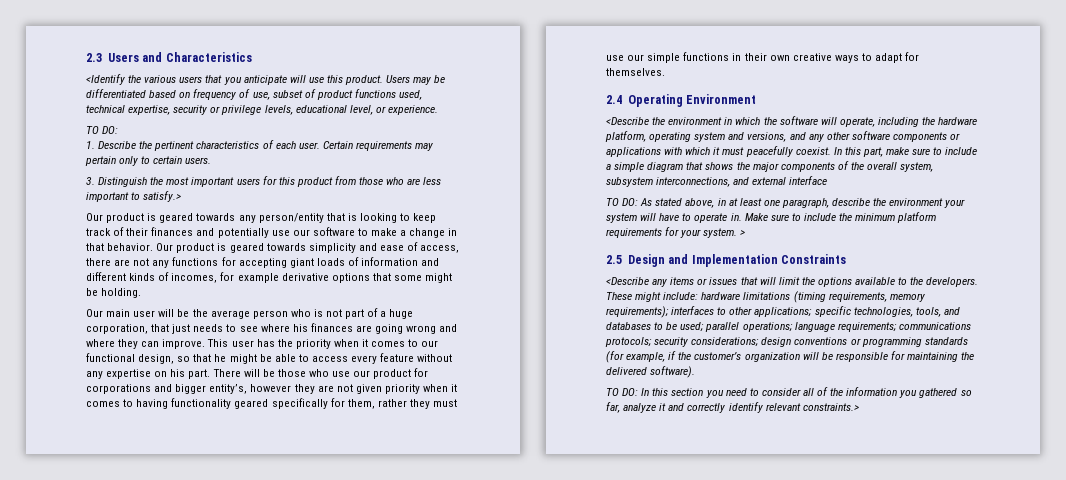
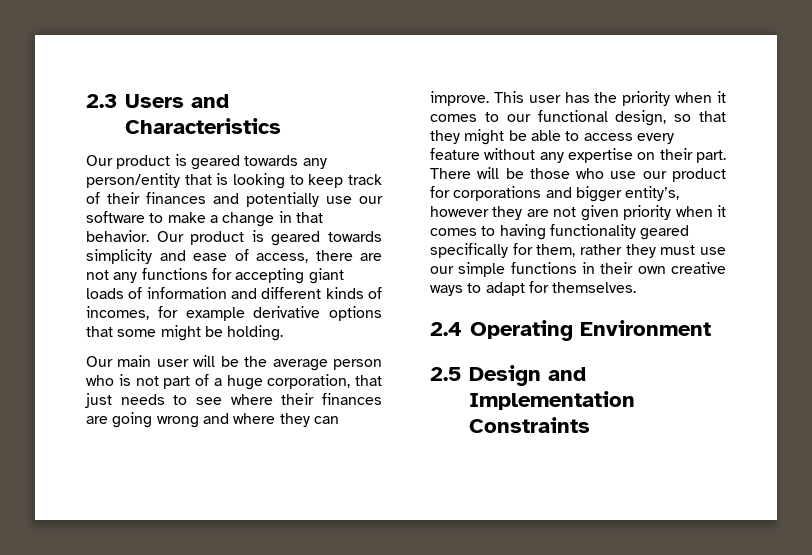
- <Identify the various users that you anticipate will use this product. Users may be differentiated based on frequency of use, subset of product functions used, technical expertise, security or privilege levels, educational level, or experience.
- TO DO:
- 1. Describe the pertinent characteristics of each user. Certain requirements may pertain only to certain users.
- 3. Distinguish the most important users for this product from those who are less important to satisfy.>
- Our main user will be the average person who is not part of a huge corporation, that just needs to see where his finances are going wrong and where they can improve.
+ Our main user will be the average person who is not part of a huge corporation, that just needs to see where their finances are going wrong and where they can improve.
- This user has the priority when it comes to our functional design, so that he might be able to access every feature without any expertise on his part.
+ This user has the priority when it comes to our functional design, so that they might be able to access every feature without any expertise on their part.
- <Describe the environment in which the software will operate, including the hardware platform, operating system and versions, and any other software components or applications with which it must peacefully coexist. In this part, make sure to include a simple diagram that shows the major components of the overall system, subsystem interconnections, and external interface
- TO DO: As stated above, in at least one paragraph, describe the environment your system will have to operate in. Make sure to include the minimum platform requirements for your system. >
- <Describe any items or issues that will limit the options available to the developers. These might include: hardware limitations (timing requirements, memory requirements); interfaces to other applications; specific technologies, tools, and databases to be used; parallel operations; language requirements; communications protocols; security considerations; design conventions or programming standards (for example, if the customer’s organization will be responsible for maintaining the delivered software).
- TO DO: In this section you need to consider all of the information you gathered so far, analyze it and correctly identify relevant constraints.>

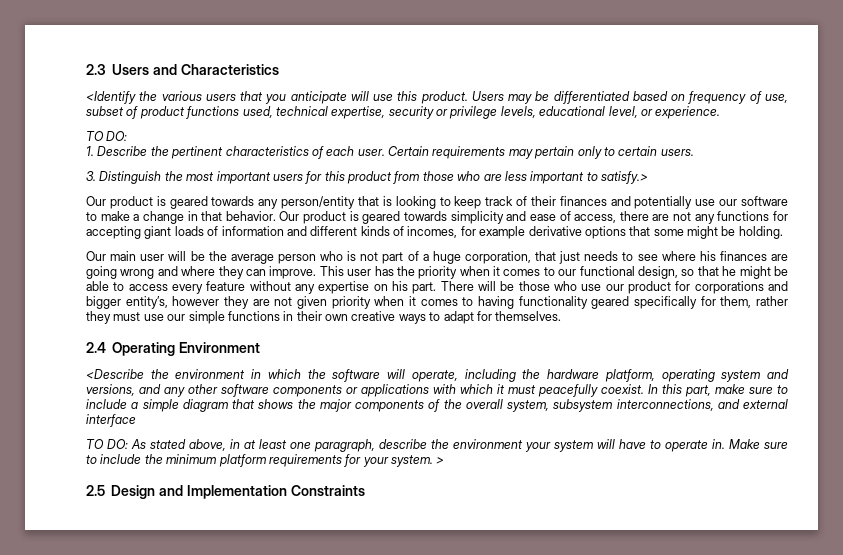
+ <Identify the various users that you anticipate will use this product. Users may be differentiated based on frequency of use, subset of product functions used, technical expertise, security or privilege levels, educational level, or experience.
+ TO DO:
+ 1. Describe the pertinent characteristics of each user. Certain requirements may pertain only to certain users.
+ 3. Distinguish the most important users for this product from those who are less important to satisfy.>
- Our main user will be the average person who is not part of a huge corporation, that just needs to see where their finances are going wrong and where they can improve.
+ Our main user will be the average person who is not part of a huge corporation, that just needs to see where his finances are going wrong and where they can improve.
- This user has the priority when it comes to our functional design, so that they might be able to access every feature without any expertise on their part.
+ This user has the priority when it comes to our functional design, so that he might be able to access every feature without any expertise on his part.
+ <Describe the environment in which the software will operate, including the hardware platform, operating system and versions, and any other software components or applications with which it must peacefully coexist. In this part, make sure to include a simple diagram that shows the major components of the overall system, subsystem interconnections, and external interface
+ TO DO: As stated above, in at least one paragraph, describe the environment your system will have to operate in. Make sure to include the minimum platform requirements for your system. >

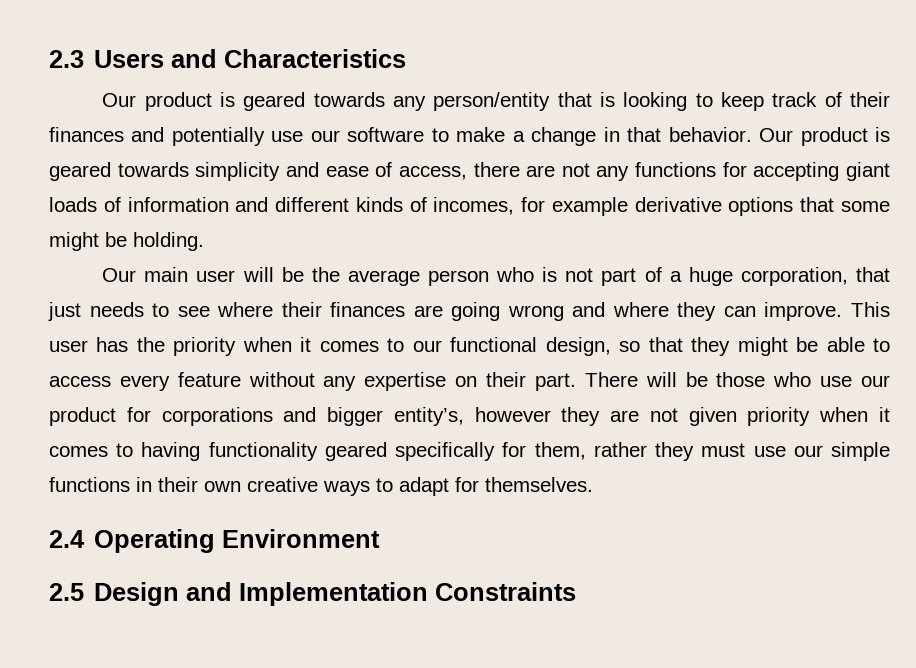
- <Identify the various users that you anticipate will use this product. Users may be differentiated based on frequency of use, subset of product functions used, technical expertise, security or privilege levels, educational level, or experience.
- TO DO:
- 1. Describe the pertinent characteristics of each user. Certain requirements may pertain only to certain users.
- 3. Distinguish the most important users for this product from those who are less important to satisfy.>
- Our main user will be the average person who is not part of a huge corporation, that just needs to see where his finances are going wrong and where they can improve.
+ Our main user will be the average person who is not part of a huge corporation, that just needs to see where their finances are going wrong and where they can improve.
- This user has the priority when it comes to our functional design, so that he might be able to access every feature without any expertise on his part.
+ This user has the priority when it comes to our functional design, so that they might be able to access every feature without any expertise on their part.
- <Describe the environment in which the software will operate, including the hardware platform, operating system and versions, and any other software components or applications with which it must peacefully coexist. In this part, make sure to include a simple diagram that shows the major components of the overall system, subsystem interconnections, and external interface
- TO DO: As stated above, in at least one paragraph, describe the environment your system will have to operate in. Make sure to include the minimum platform requirements for your system. >

